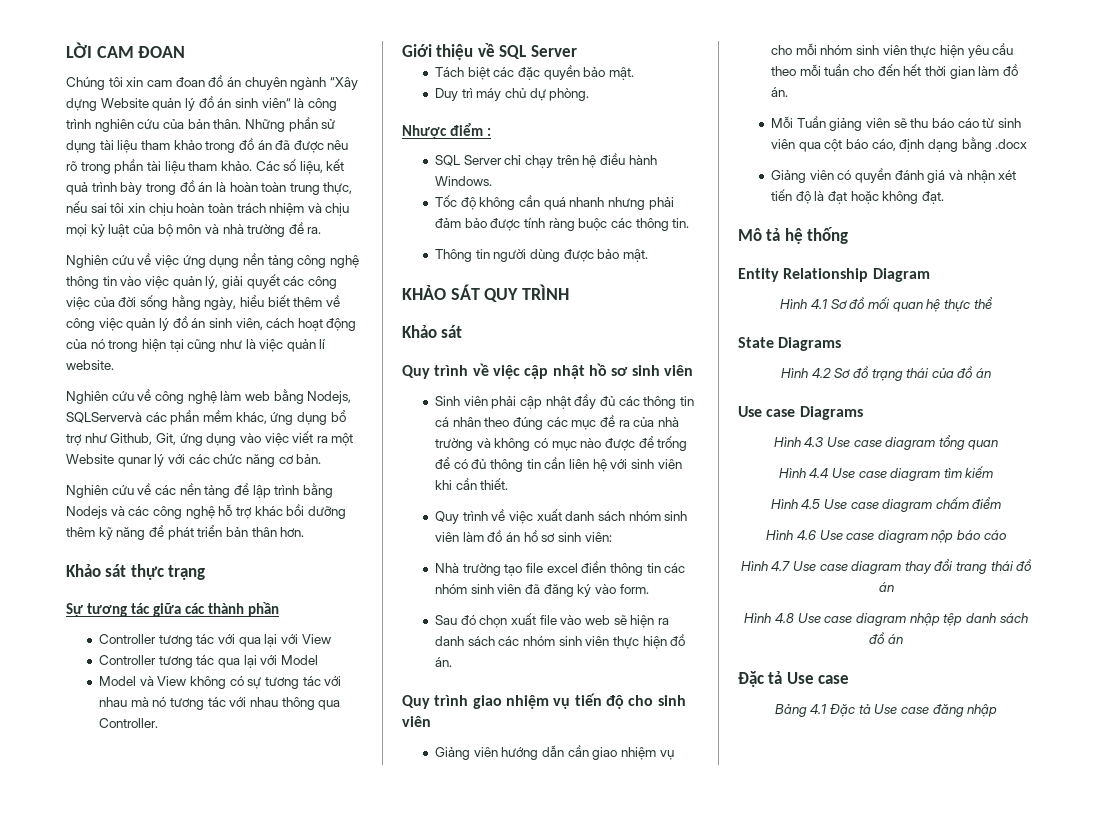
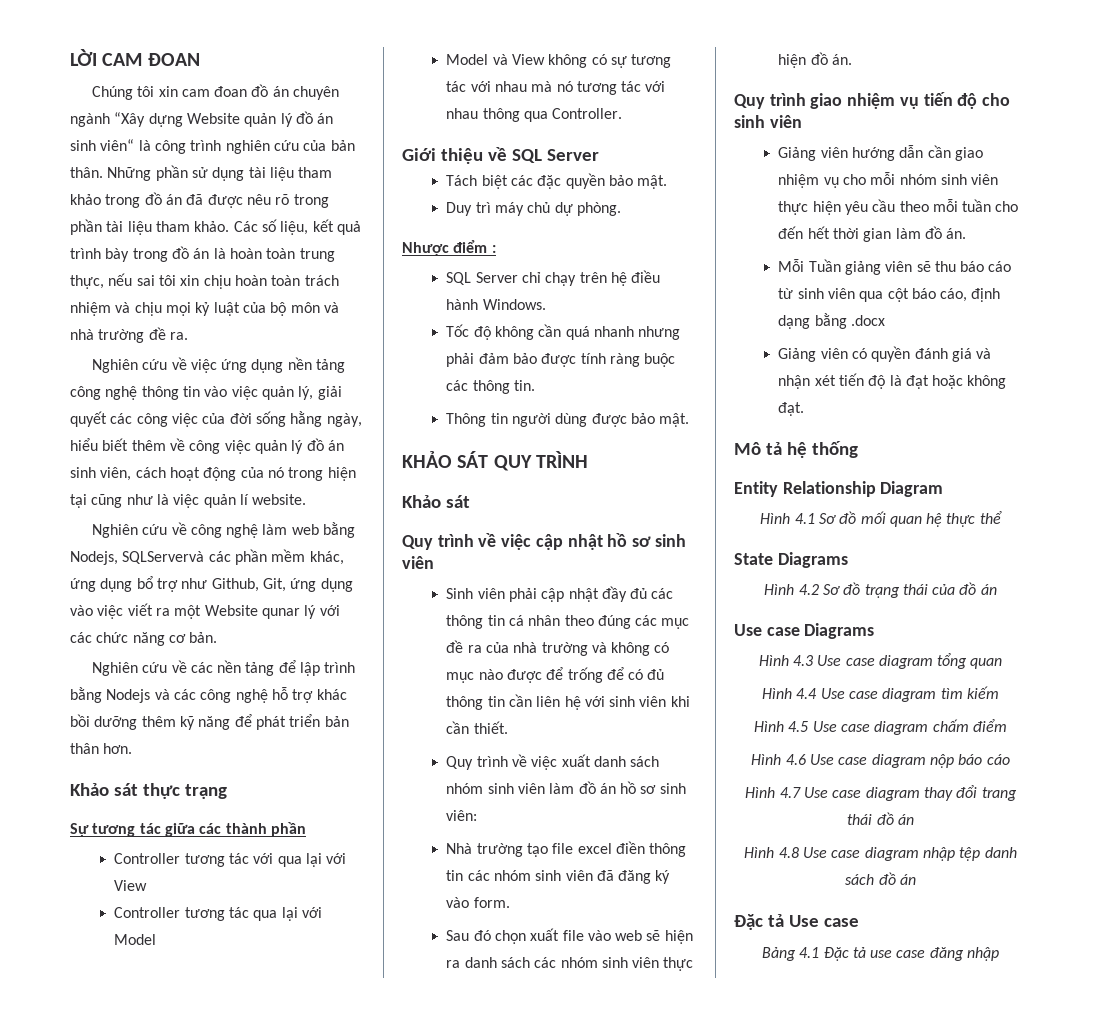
- Bảng 4.1 Đặc tả Use case đăng nhập
+ Bảng 4.1 Đặc tả use case đăng nhập

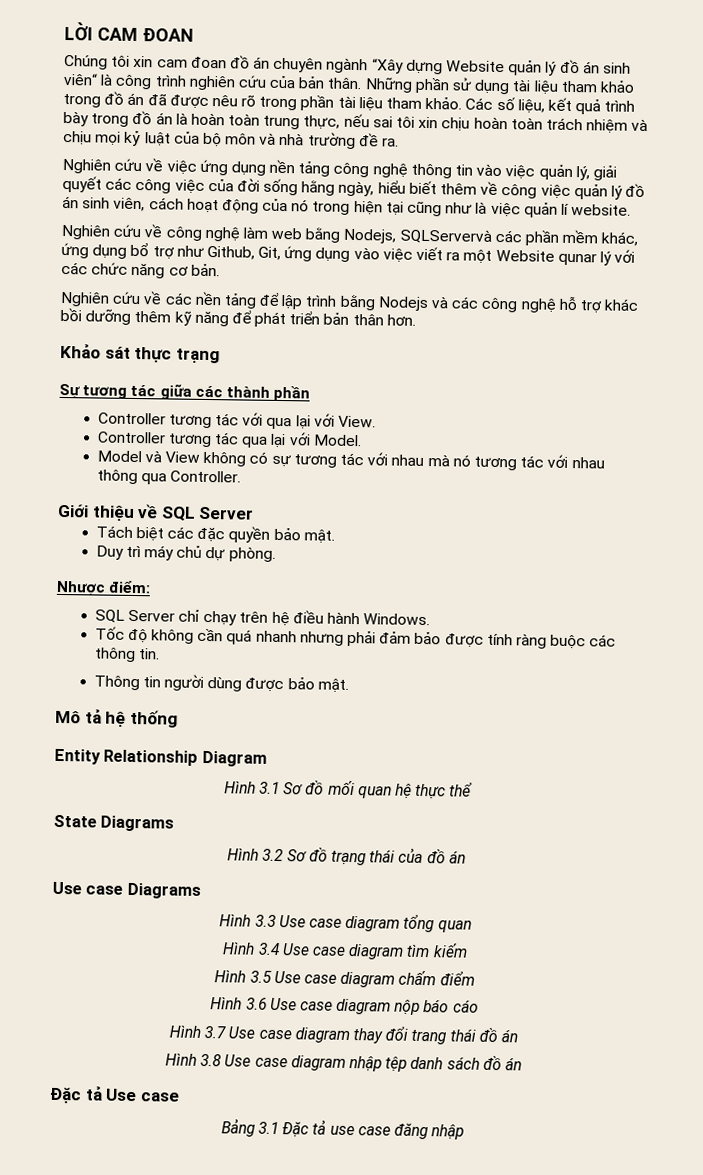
- Controller tương tác với qua lại với View
+ Controller tương tác với qua lại với View.
- Controller tương tác qua lại với Model
+ Controller tương tác qua lại với Model.
- Nhược điểm :
+ Nhược điểm:
- KHẢO SÁT QUY TRÌNH
- Khảo sát
- Quy trình về việc cập nhật hồ sơ sinh viên
- Sinh viên phải cập nhật đầy đủ các thông tin cá nhân theo đúng các mục đề ra của nhà trường và không có mục nào được để trống để có đủ thông tin cần liên hệ với sinh viên khi cần thiết.
- Quy trình về việc xuất danh sách nhóm sinh viên làm đồ án hồ sơ sinh viên:
- Nhà trường tạo file excel điền thông tin các nhóm sinh viên đã đăng ký vào form.
- Sau đó chọn xuất file vào web sẽ hiện ra danh sách các nhóm sinh viên thực hiện đồ án.
- Quy trình giao nhiệm vụ tiến độ cho sinh viên
- Giảng viên hướng dẫn cần giao nhiệm vụ cho mỗi nhóm sinh viên thực hiện yêu cầu theo mỗi tuần cho đến hết thời gian làm đồ án.
- Mỗi Tuần giảng viên sẽ thu báo cáo từ sinh viên qua cột báo cáo, định dạng bằng .docx
- Giảng viên có quyền đánh giá và nhận xét tiến độ là đạt hoặc không đạt.
- Hình 4.1 Sơ đồ mối quan hệ thực thể
+ Hình 3.1 Sơ đồ mối quan hệ thực thể
- Hình 4.2 Sơ đồ trạng thái của đồ án
+ Hình 3.2 Sơ đồ trạng thái của đồ án
- Hình 4.3 Use case diagram tổng quan
+ Hình 3.3 Use case diagram tổng quan
- Hình 4.4 Use case diagram tìm kiếm
+ Hình 3.4 Use case diagram tìm kiếm
- Hình 4.5 Use case diagram chấm điểm
+ Hình 3.5 Use case diagram chấm điểm
- Hình 4.6 Use case diagram nộp báo cáo
+ Hình 3.6 Use case diagram nộp báo cáo
- Hình 4.7 Use case diagram thay đổi trang thái đồ án
+ Hình 3.7 Use case diagram thay đổi trang thái đồ án
- Hình 4.8 Use case diagram nhập tệp danh sách đồ án
+ Hình 3.8 Use case diagram nhập tệp danh sách đồ án
- Bảng 4.1 Đặc tả use case đăng nhập
+ Bảng 3.1 Đặc tả use case đăng nhập

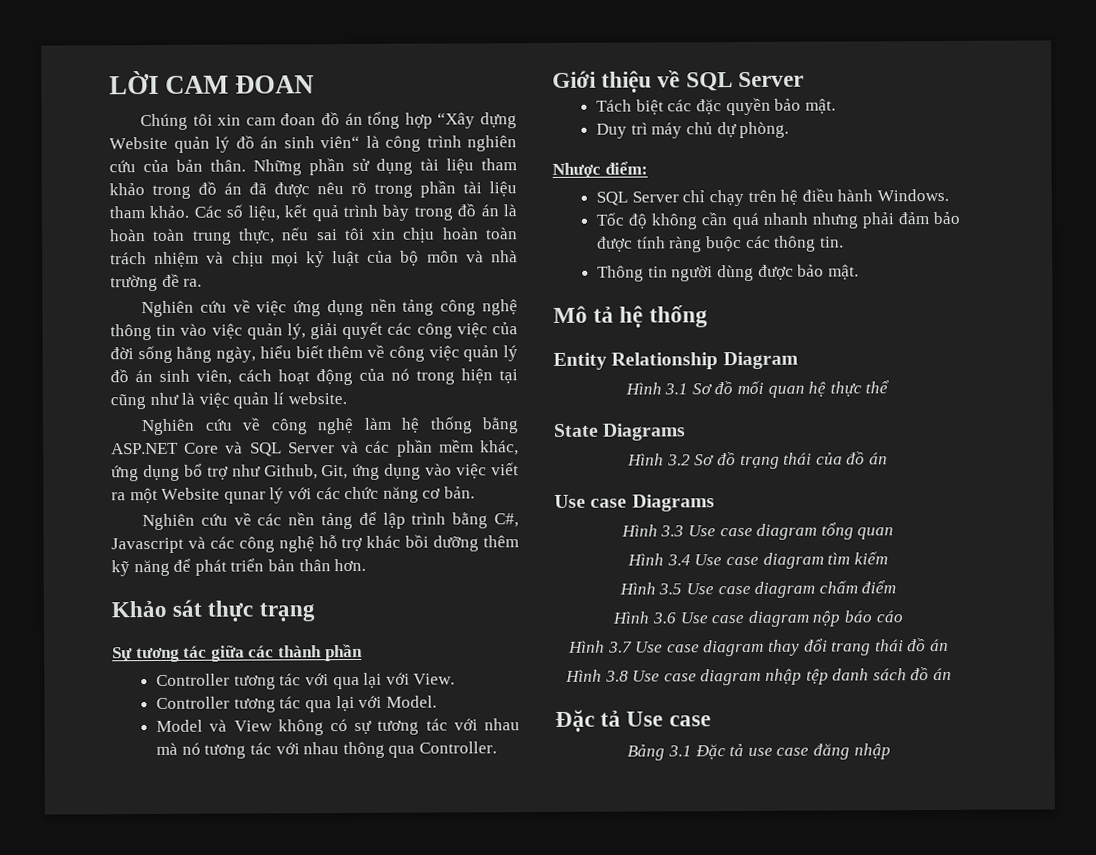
- Chúng tôi xin cam đoan đồ án chuyên ngành “Xây dựng Website quản lý đồ án sinh viên“ là công trình nghiên cứu của bản thân.
+ Chúng tôi xin cam đoan đồ án tổng hợp “Xây dựng Website quản lý đồ án sinh viên“ là công trình nghiên cứu của bản thân.
- Nghiên cứu về công nghệ làm web bằng Nodejs, SQLServervà các phần mềm khác, ứng dụng bổ trợ như Github, Git, ứng dụng vào việc viết ra một Website qunar lý với các chức năng cơ bản.
+ Nghiên cứu về công nghệ làm hệ thống bằng ASP.NET Core và SQL Server và các phần mềm khác, ứng dụng bổ trợ như Github, Git, ứng dụng vào việc viết ra một Website qunar lý với các chức năng cơ bản.
- Nghiên cứu về các nền tảng để lập trình bằng Nodejs và các công nghệ hỗ trợ khác bồi dưỡng thêm kỹ năng để phát triển bản thân hơn.
+ Nghiên cứu về các nền tảng để lập trình bằng C#, Javascript và các công nghệ hỗ trợ khác bồi dưỡng thêm kỹ năng để phát triển bản thân hơn.

